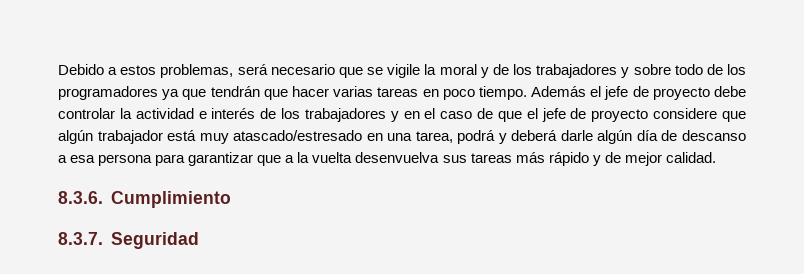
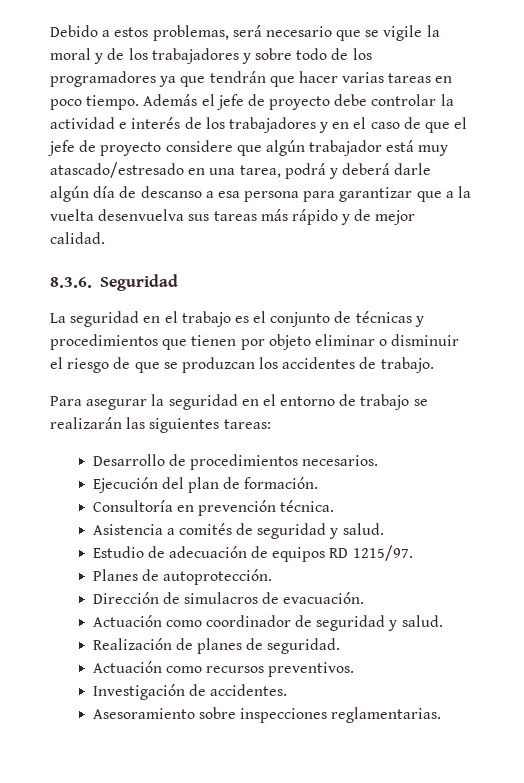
- 8.3.6. Cumplimiento
- 8.3.7. Seguridad
+ 8.3.6. Seguridad
+ La seguridad en el trabajo es el conjunto de técnicas y procedimientos que tienen por objeto eliminar o disminuir el riesgo de que se produzcan los accidentes de trabajo.
+ Para asegurar la seguridad en el entorno de trabajo se realizarán las siguientes tareas:
+ Desarrollo de procedimientos necesarios.
+ Ejecución del plan de formación.
+ Consultoría en prevención técnica.
+ Asistencia a comités de seguridad y salud.
+ Estudio de adecuación de equipos RD 1215/97.
+ Planes de autoprotección.
+ Dirección de simulacros de evacuación.
+ Actuación como coordinador de seguridad y salud.
+ Realización de planes de seguridad.
+ Actuación como recursos preventivos.
+ Investigación de accidentes.
+ Asesoramiento sobre inspecciones reglamentarias.

